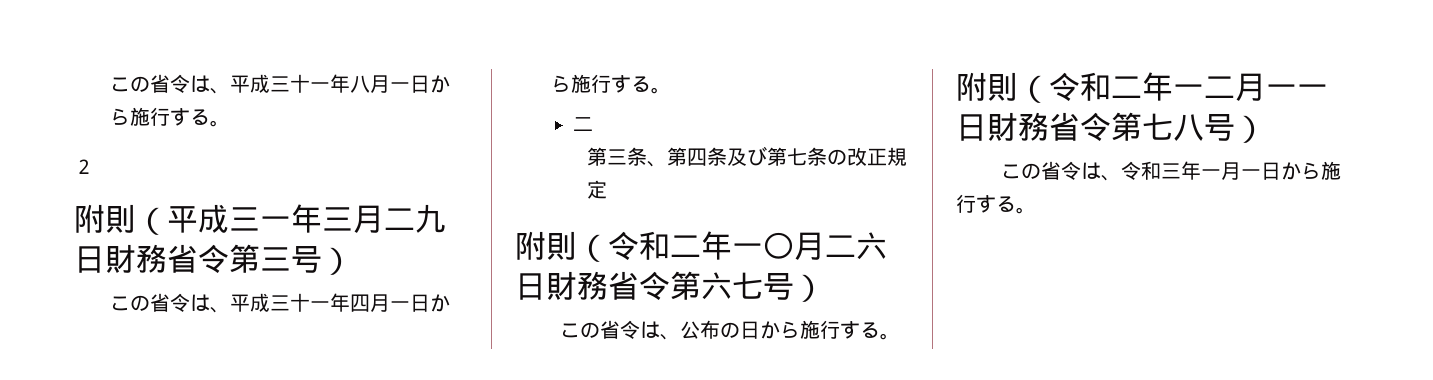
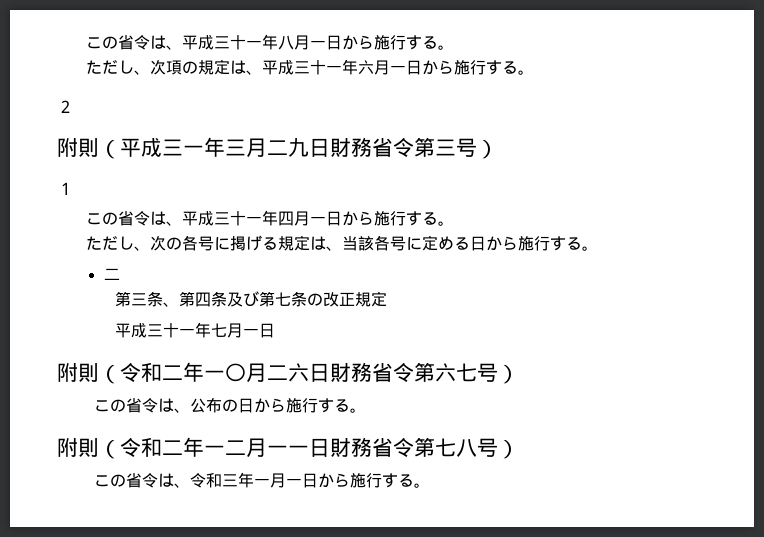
+ ただし、次項の規定は、平成三十一年六月一日から施行する。
+ １
+ ただし、次の各号に掲げる規定は、当該各号に定める日から施行する。
+ 平成三十一年七月一日

